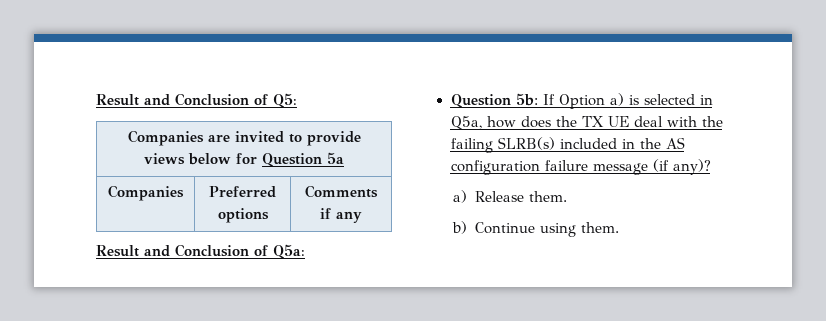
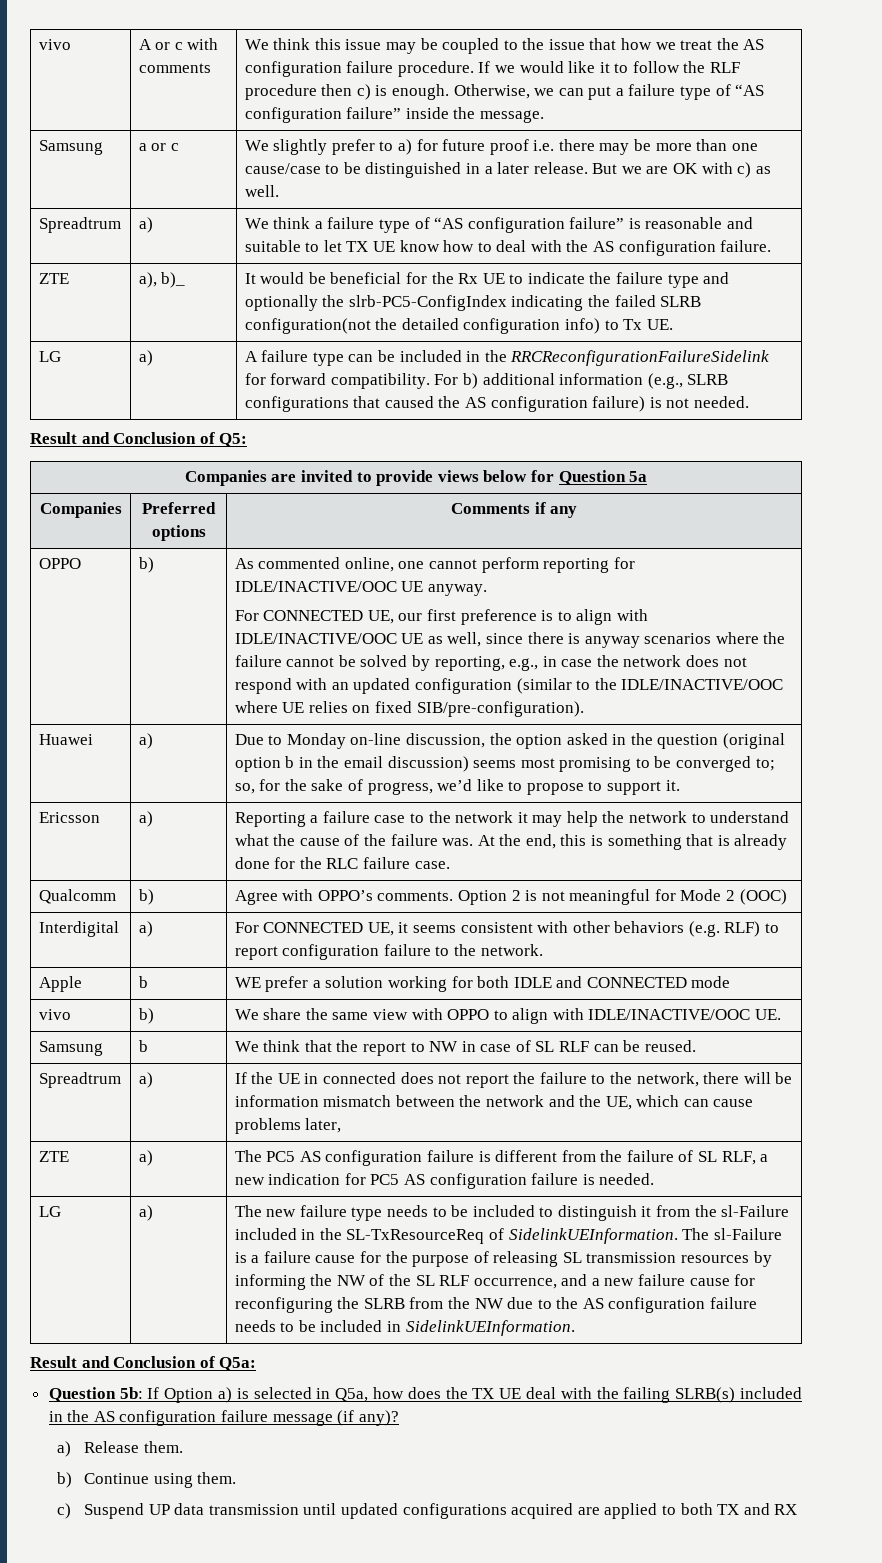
+ vivo | A or c with comments | We think this issue may be coupled to the issue that how we treat the AS configuration failure procedure. If we would like it to follow the RLF procedure then c) is enough. Otherwise, we can put a failure type of “AS configuration failure” inside the message.
+ Samsung | a or c | We slightly prefer to a) for future proof i.e. there may be more than one cause/case to be distinguished in a later release. But we are OK with c) as well.
+ Spreadtrum | a) | We think a failure type of “AS configuration failure” is reasonable and suitable to let TX UE know how to deal with the AS configuration failure.
+ ZTE | a), b)_ | It would be beneficial for the Rx UE to indicate the failure type and optionally the slrb-PC5-ConfigIndex indicating the failed SLRB configuration(not the detailed configuration info) to Tx UE.
+ LG | a) | A failure type can be included in the RRCReconfigurationFailureSidelink for forward compatibility. For b) additional information (e.g., SLRB configurations that caused the AS configuration failure) is not needed.
+ OPPO | b) | As commented online, one cannot perform reporting for IDLE/INACTIVE/OOC UE anyway.
+ For CONNECTED UE, our first preference is to align with IDLE/INACTIVE/OOC UE as well, since there is anyway scenarios where the failure cannot be solved by reporting, e.g., in case the network does not respond with an updated configuration (similar to the IDLE/INACTIVE/OOC where UE relies on fixed SIB/pre-configuration).
+ Huawei | a) | Due to Monday on-line discussion, the option asked in the question (original option b in the email discussion) seems most promising to be converged to; so, for the sake of progress, we’d like to propose to support it.
+ Ericsson | a) | Reporting a failure case to the network it may help the network to understand what the cause of the failure was. At the end, this is something that is already done for the RLC failure case.
+ Qualcomm | b) | Agree with OPPO’s comments. Option 2 is not meaningful for Mode 2 (OOC)
+ Interdigital | a) | For CONNECTED UE, it seems consistent with other behaviors (e.g. RLF) to report configuration failure to the network.
+ Apple | b | WE prefer a solution working for both IDLE and CONNECTED mode
+ vivo | b) | We share the same view with OPPO to align with IDLE/INACTIVE/OOC UE.
+ Samsung | b | We think that the report to NW in case of SL RLF can be reused.
+ Spreadtrum | a) | If the UE in connected does not report the failure to the network, there will be information mismatch between the network and the UE, which can cause problems later,
+ ZTE | a) | The PC5 AS configuration failure is different from the failure of SL RLF, a new indication for PC5 AS configuration failure is needed.
+ LG | a) | The new failure type needs to be included to distinguish it from the sl-Failure included in the SL-TxResourceReq of SidelinkUEInformation. The sl-Failure is a failure cause for the purpose of releasing SL transmission resources by informing the NW of the SL RLF occurrence, and a new failure cause for reconfiguring the SLRB from the NW due to the AS configuration failure needs to be included in SidelinkUEInformation.
+ c) Suspend UP data transmission until updated configurations acquired are applied to both TX and RX

